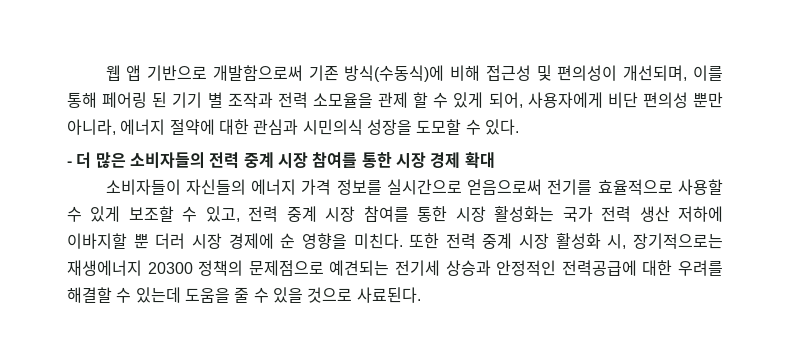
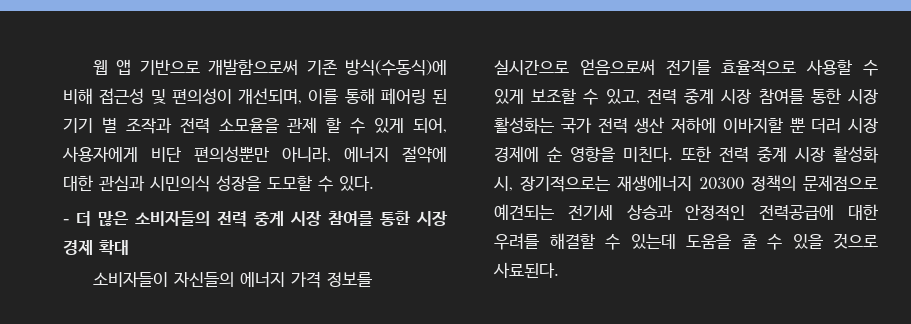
- 웹 앱 기반으로 개발함으로써 기존 방식(수동식)에 비해 접근성 및 편의성이 개선되며, 이를 통해 페어링 된 기기 별 조작과 전력 소모율을 관제 할 수 있게 되어, 사용자에게 비단 편의성 뿐만 아니라, 에너지 절약에 대한 관심과 시민의식 성장을 도모할 수 있다.
+ 웹 앱 기반으로 개발함으로써 기존 방식(수동식)에 비해 접근성 및 편의성이 개선되며, 이를 통해 페어링 된 기기 별 조작과 전력 소모율을 관제 할 수 있게 되어, 사용자에게 비단 편의성뿐만 아니라, 에너지 절약에 대한 관심과 시민의식 성장을 도모할 수 있다.

